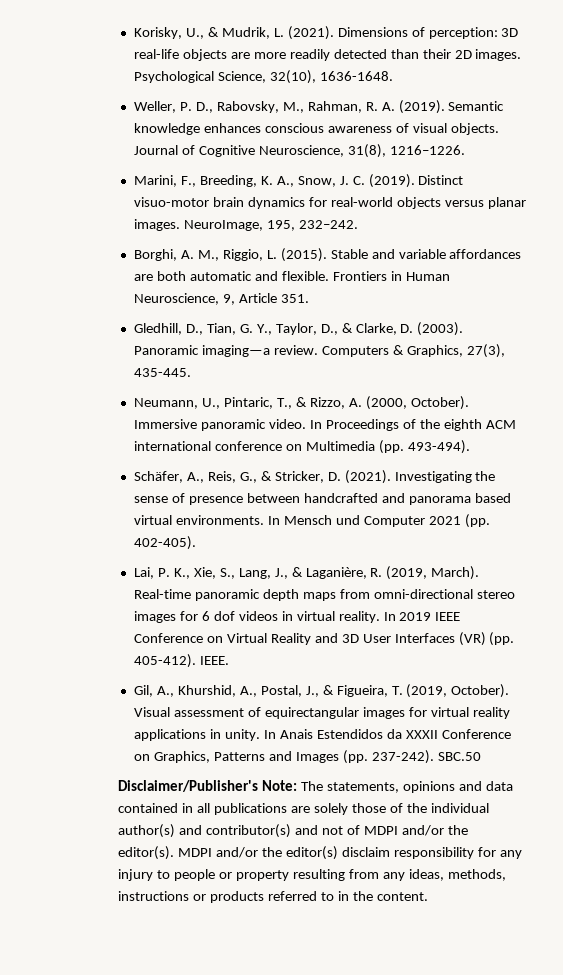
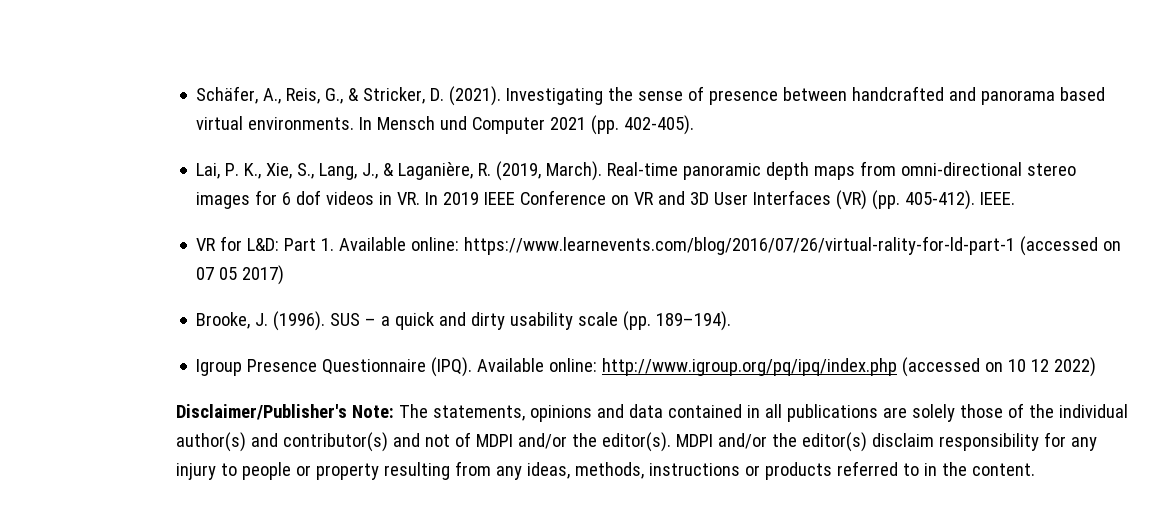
- Korisky, U., & Mudrik, L. (2021). Dimensions of perception: 3D real-life objects are more readily detected than their 2D images. Psychological Science, 32(10), 1636-1648.
- Weller, P. D., Rabovsky, M., Rahman, R. A. (2019). Semantic knowledge enhances conscious awareness of visual objects. Journal of Cognitive Neuroscience, 31(8), 1216–1226.
- Marini, F., Breeding, K. A., Snow, J. C. (2019). Distinct visuo-motor brain dynamics for real-world objects versus planar images. NeuroImage, 195, 232–242.
- Borghi, A. M., Riggio, L. (2015). Stable and variable affordances are both automatic and flexible. Frontiers in Human Neuroscience, 9, Article 351.
- Gledhill, D., Tian, G. Y., Taylor, D., & Clarke, D. (2003). Panoramic imaging—a review. Computers & Graphics, 27(3), 435-445.
- Neumann, U., Pintaric, T., & Rizzo, A. (2000, October). Immersive panoramic video. In Proceedings of the eighth ACM international conference on Multimedia (pp. 493-494).
- Real-time panoramic depth maps from omni-directional stereo images for 6 dof videos in virtual reality. In 2019 IEEE Conference on Virtual Reality and 3D User Interfaces (VR) (pp. 405-412).
+ Real-time panoramic depth maps from omni-directional stereo images for 6 dof videos in VR. In 2019 IEEE Conference on VR and 3D User Interfaces (VR) (pp. 405-412).
- Gil, A., Khurshid, A., Postal, J., & Figueira, T. (2019, October). Visual assessment of equirectangular images for virtual reality applications in unity. In Anais Estendidos da XXXII Conference on Graphics, Patterns and Images (pp. 237-242). SBC.50
+ VR for L&D: Part 1. Available online: https://www.learnevents.com/blog/2016/07/26/virtual-rality-for-ld-part-1 (accessed on 07 05 2017)
+ Brooke, J. (1996). SUS – a quick and dirty usability scale (pp. 189–194).
+ Igroup Presence Questionnaire (IPQ). Available online: http://www.igroup.org/pq/ipq/index.php (accessed on 10 12 2022)

